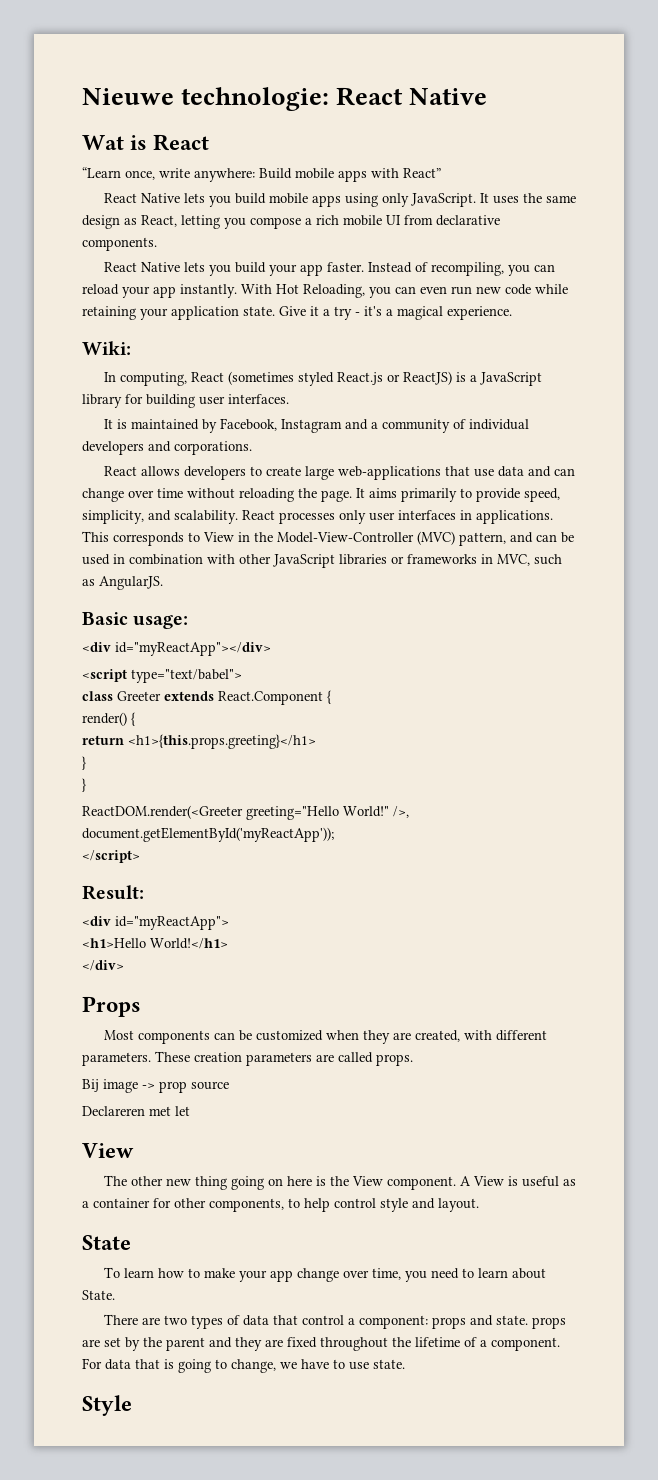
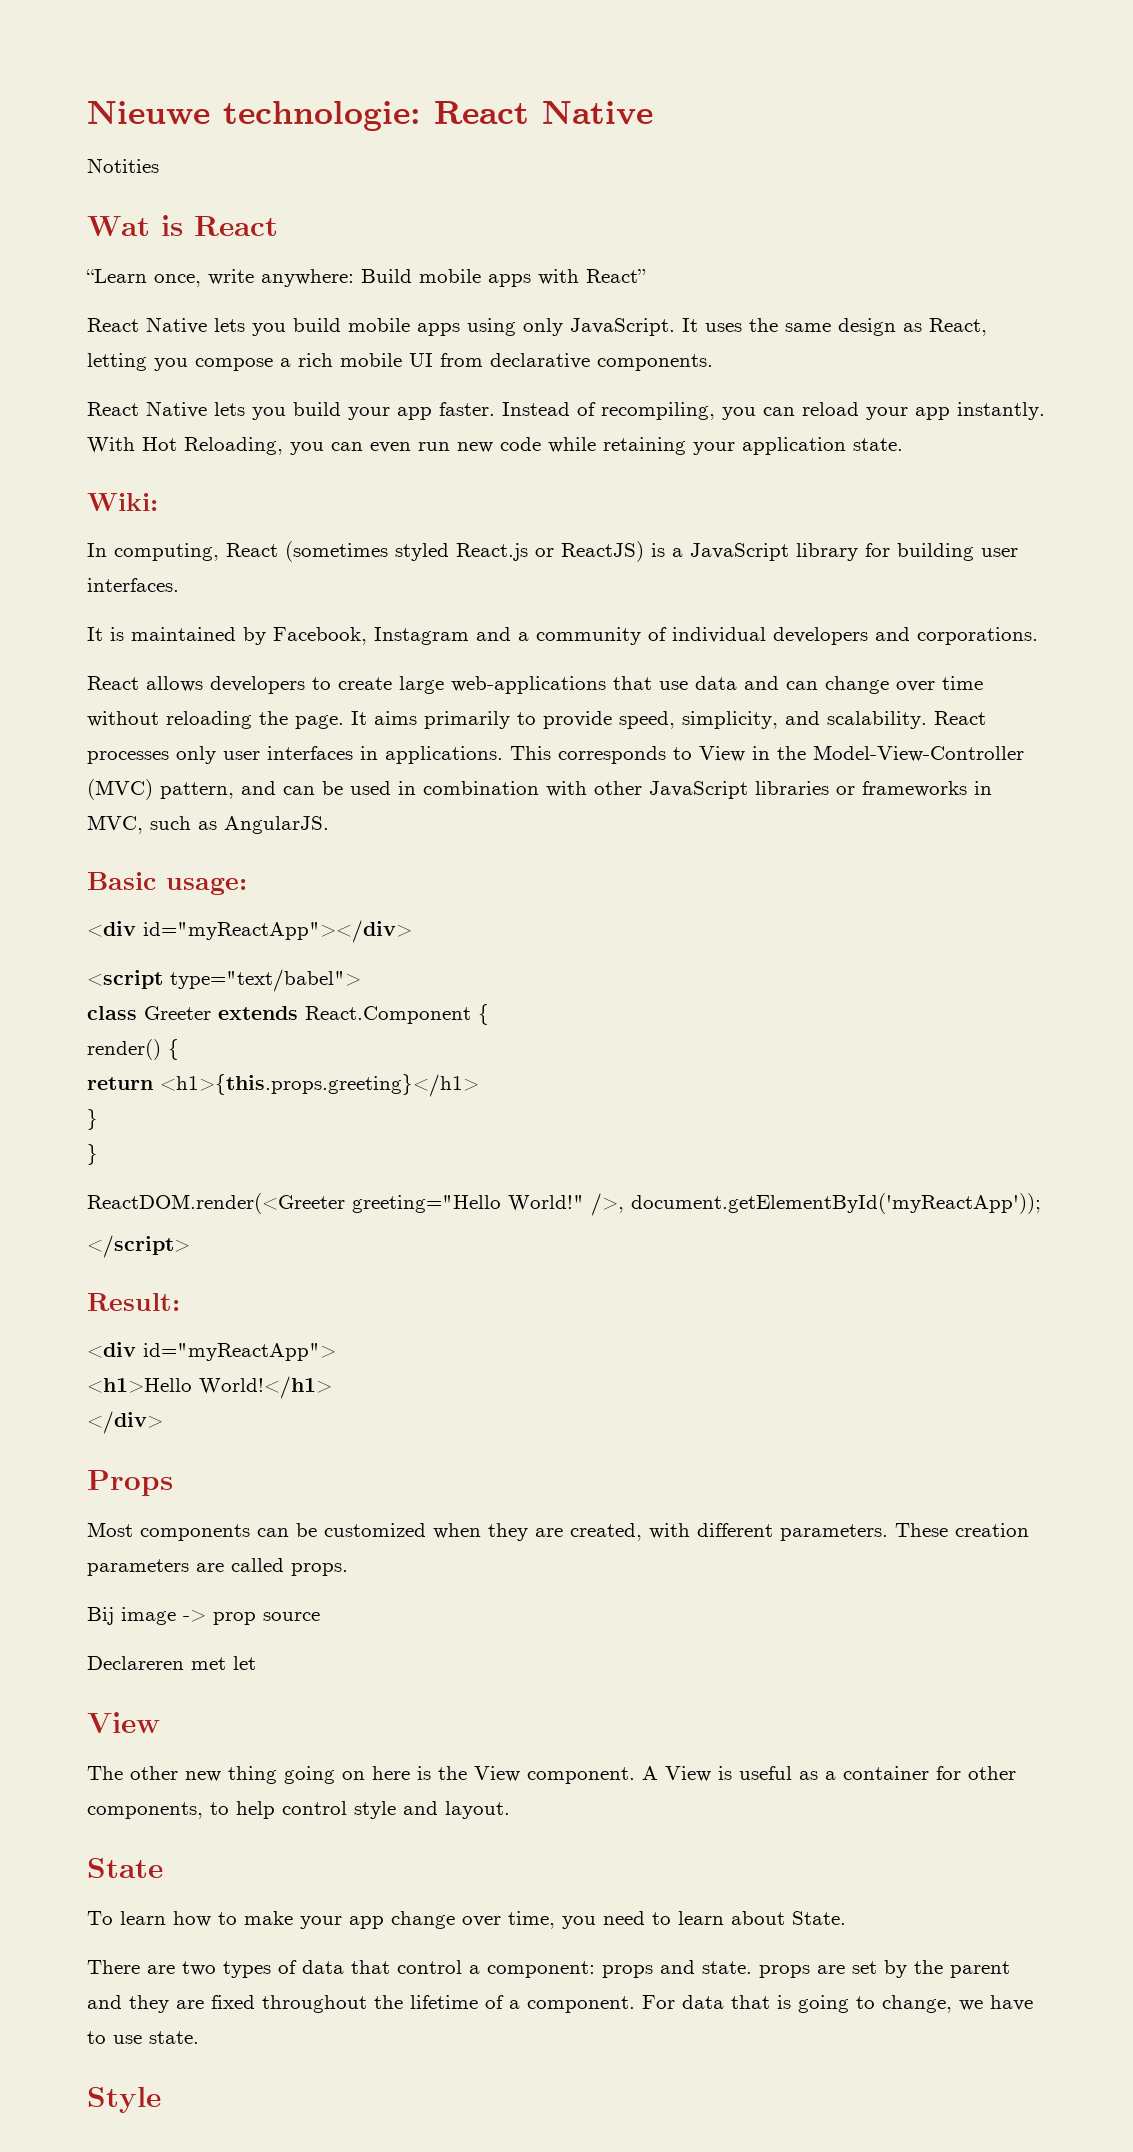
+ Notities
- Give it a try - it's a magical experience.

